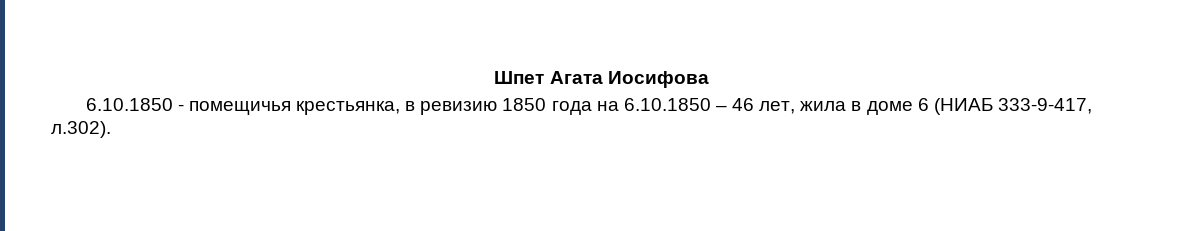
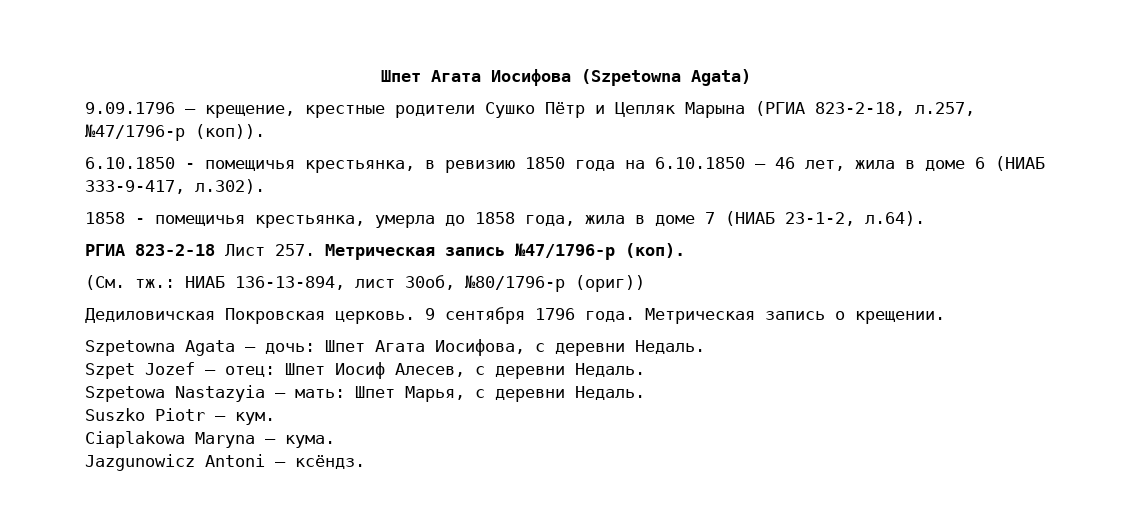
- Шпет Агата Иосифова
+ Шпет Агата Иосифова (Szpetowna Agata)
+ 9.09.1796 – крещение, крестные родители Сушко Пётр и Цепляк Марына (РГИА 823-2-18, л.257, №47/1796-р (коп)).
+ 1858 - помещичья крестьянка, умерла до 1858 года, жила в доме 7 (НИАБ 23-1-2, л.64).
+ РГИА 823-2-18 Лист 257. Метрическая запись №47/1796-р (коп).
+ (См. тж.: НИАБ 136-13-894, лист 30об, №80/1796-р (ориг))
+ Дедиловичская Покровская церковь. 9 сентября 1796 года. Метрическая запись о крещении.
+ Szpetowna Agata – дочь: Шпет Агата Иосифова, с деревни Недаль.
+ Szpet Jozef – отец: Шпет Иосиф Алесев, с деревни Недаль.
+ Szpetowa Nastazyia – мать: Шпет Марья, с деревни Недаль.
+ Suszko Piotr – кум.
+ Ciaplakowa Maryna – кума.
+ Jazgunowicz Antoni – ксёндз.

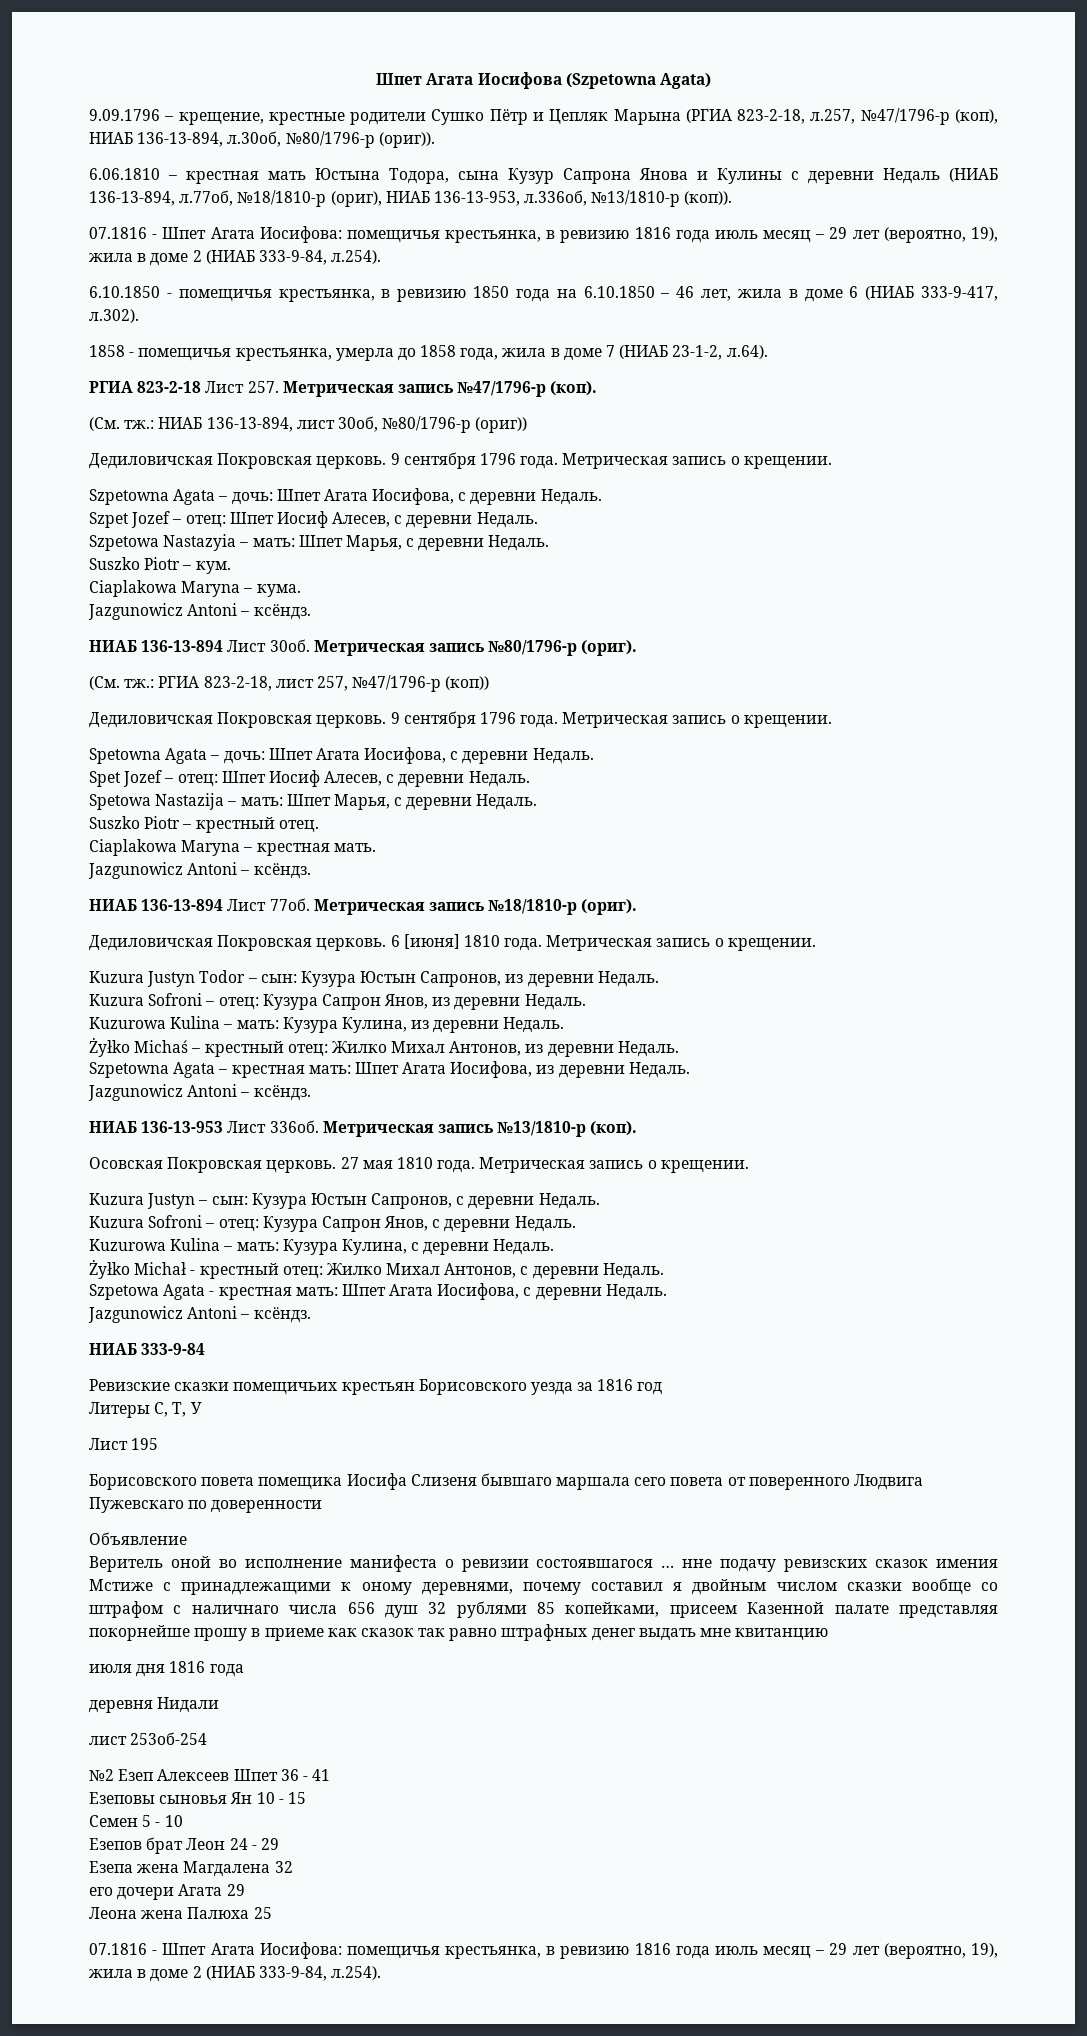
- 9.09.1796 – крещение, крестные родители Сушко Пётр и Цепляк Марына (РГИА 823-2-18, л.257, №47/1796-р (коп)).
+ 9.09.1796 – крещение, крестные родители Сушко Пётр и Цепляк Марына (РГИА 823-2-18, л.257, №47/1796-р (коп), НИАБ 136-13-894, л.30об, №80/1796-р (ориг)).
+ 6.06.1810 – крестная мать Юстына Тодора, сына Кузур Сапрона Янова и Кулины с деревни Недаль (НИАБ 136-13-894, л.77об, №18/1810-р (ориг), НИАБ 136-13-953, л.336об, №13/1810-р (коп)).
+ 07.1816 - Шпет Агата Иосифова: помещичья крестьянка, в ревизию 1816 года июль месяц – 29 лет (вероятно, 19), жила в доме 2 (НИАБ 333-9-84, л.254).
+ НИАБ 136-13-894 Лист 30об. Метрическая запись №80/1796-р (ориг).
+ (См. тж.: РГИА 823-2-18, лист 257, №47/1796-р (коп))
+ Дедиловичская Покровская церковь. 9 сентября 1796 года. Метрическая запись о крещении.
+ Spetowna Agata – дочь: Шпет Агата Иосифова, с деревни Недаль.
+ Spet Jozef – отец: Шпет Иосиф Алесев, с деревни Недаль.
+ Spetowa Nastazija – мать: Шпет Марья, с деревни Недаль.
+ Suszko Piotr – крестный отец.
+ Ciaplakowa Maryna – крестная мать.
+ Jazgunowicz Antoni – ксёндз.
+ НИАБ 136-13-894 Лист 77об. Метрическая запись №18/1810-р (ориг).
+ Дедиловичская Покровская церковь. 6 [июня] 1810 года. Метрическая запись о крещении.
+ Kuzura Justyn Todor – сын: Кузура Юстын Сапронов, из деревни Недаль.
+ Kuzura Sofroni – отец: Кузура Сапрон Янов, из деревни Недаль.
+ Kuzurowa Kulina – мать: Кузура Кулина, из деревни Недаль.
+ Żyłko Michaś – крестный отец: Жилко Михал Антонов, из деревни Недаль.
+ Szpetowna Agata – крестная мать: Шпет Агата Иосифова, из деревни Недаль.
+ Jazgunowicz Antoni – ксёндз.
+ НИАБ 136-13-953 Лист 336об. Метрическая запись №13/1810-р (коп).
+ Осовская Покровская церковь. 27 мая 1810 года. Метрическая запись о крещении.
+ Kuzura Justyn – сын: Кузура Юстын Сапронов, с деревни Недаль.
+ Kuzura Sofroni – отец: Кузура Сапрон Янов, с деревни Недаль.
+ Kuzurowa Kulina – мать: Кузура Кулина, с деревни Недаль.
+ Żyłko Michał - крестный отец: Жилко Михал Антонов, с деревни Недаль.
+ Szpetowa Agata - крестная мать: Шпет Агата Иосифова, с деревни Недаль.
+ Jazgunowicz Antoni – ксёндз.
+ НИАБ 333-9-84
+ Ревизские сказки помещичьих крестьян Борисовского уезда за 1816 год
+ Литеры С, Т, У
+ Лист 195
+ Борисовского повета помещика Иосифа Слизеня бывшаго маршала сего повета от поверенного Людвига Пужевскаго по доверенности
+ Объявление
+ Веритель оной во исполнение манифеста о ревизии состоявшагося … нне подачу ревизских сказок имения Мстиже с принадлежащими к оному деревнями, почему составил я двойным числом сказки вообще со штрафом с наличнаго числа 656 душ 32 рублями 85 копейками, присеем Казенной палате представляя покорнейше прошу в приеме как сказок так равно штрафных денег выдать мне квитанцию
+ июля дня 1816 года
+ деревня Нидали
+ лист 253об-254
+ №2 Езеп Алексеев Шпет 36 - 41
+ Езеповы сыновья Ян 10 - 15
+ Семен 5 - 10
+ Езепов брат Леон 24 - 29
+ Езепа жена Магдалена 32
+ его дочери Агата 29
+ Леона жена Палюха 25
+ 07.1816 - Шпет Агата Иосифова: помещичья крестьянка, в ревизию 1816 года июль месяц – 29 лет (вероятно, 19), жила в доме 2 (НИАБ 333-9-84, л.254).

